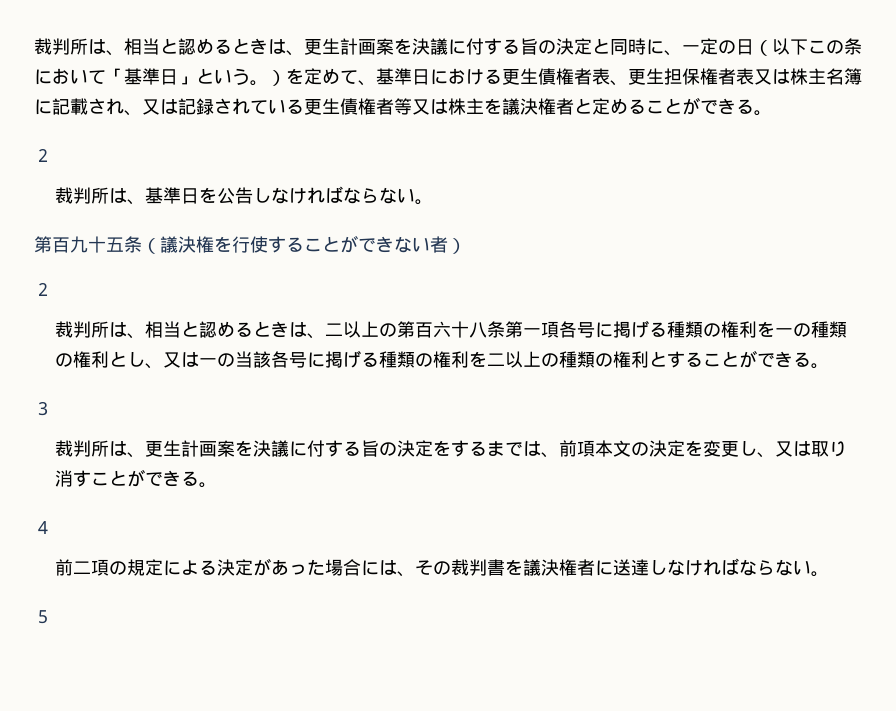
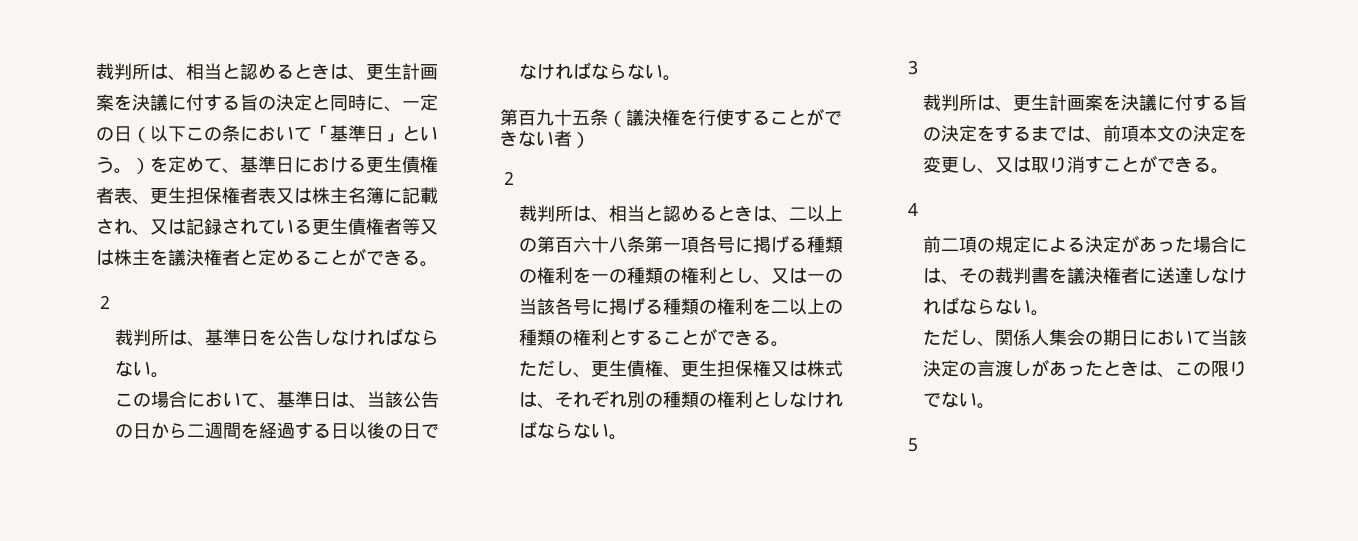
+ この場合において、基準日は、当該公告の日から二週間を経過する日以後の日でなければならない。
+ ただし、更生債権、更生担保権又は株式は、それぞれ別の種類の権利としなければならない。
+ ただし、関係人集会の期日において当該決定の言渡しがあったときは、この限りでない。

